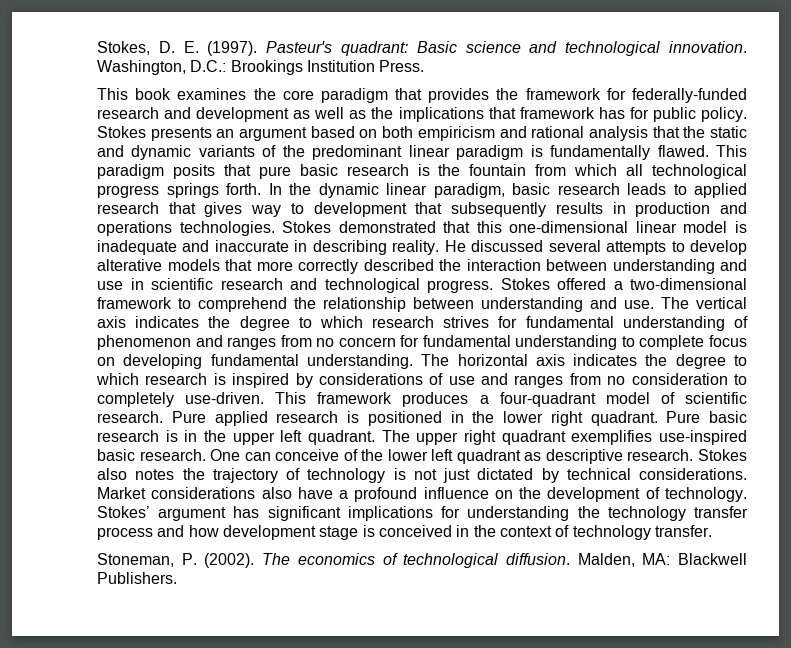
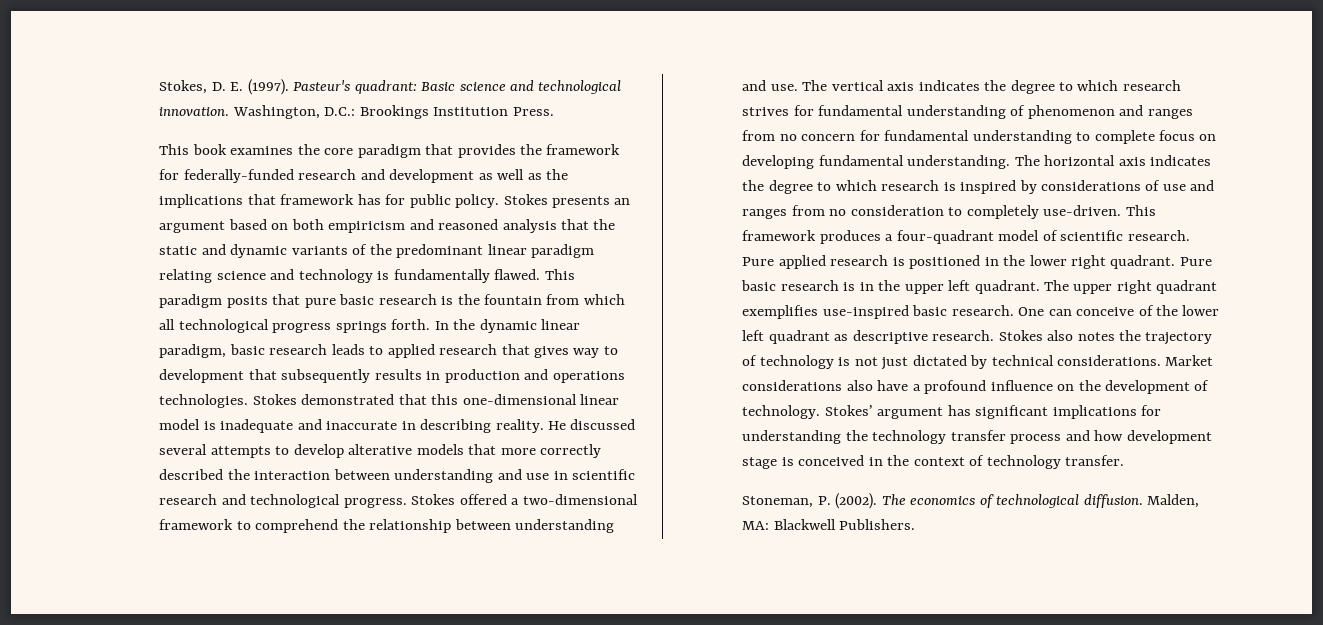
- Stokes presents an argument based on both empiricism and rational analysis that the static and dynamic variants of the predominant linear paradigm is fundamentally flawed.
+ Stokes presents an argument based on both empiricism and reasoned analysis that the static and dynamic variants of the predominant linear paradigm relating science and technology is fundamentally flawed.

